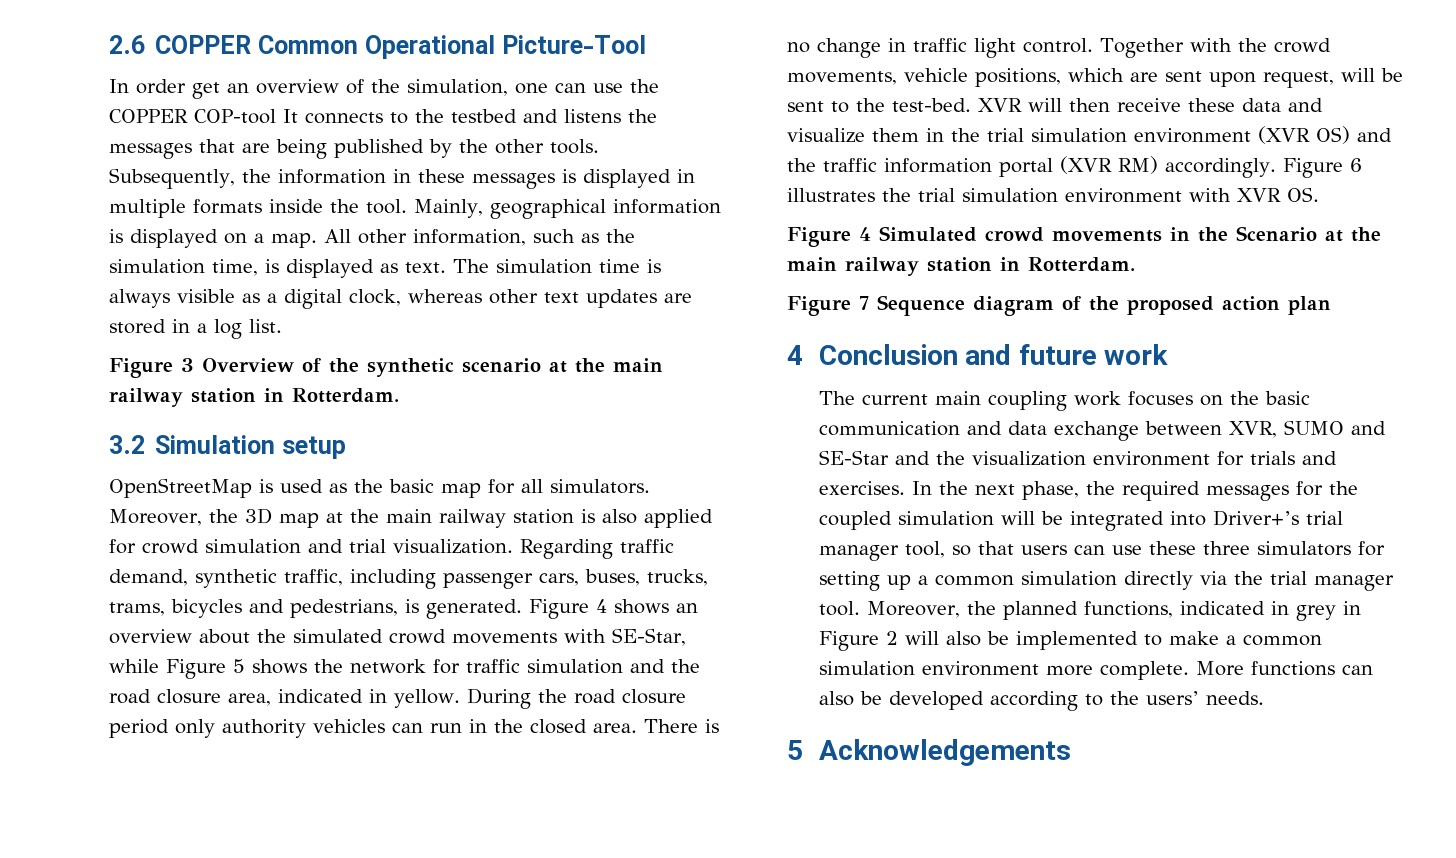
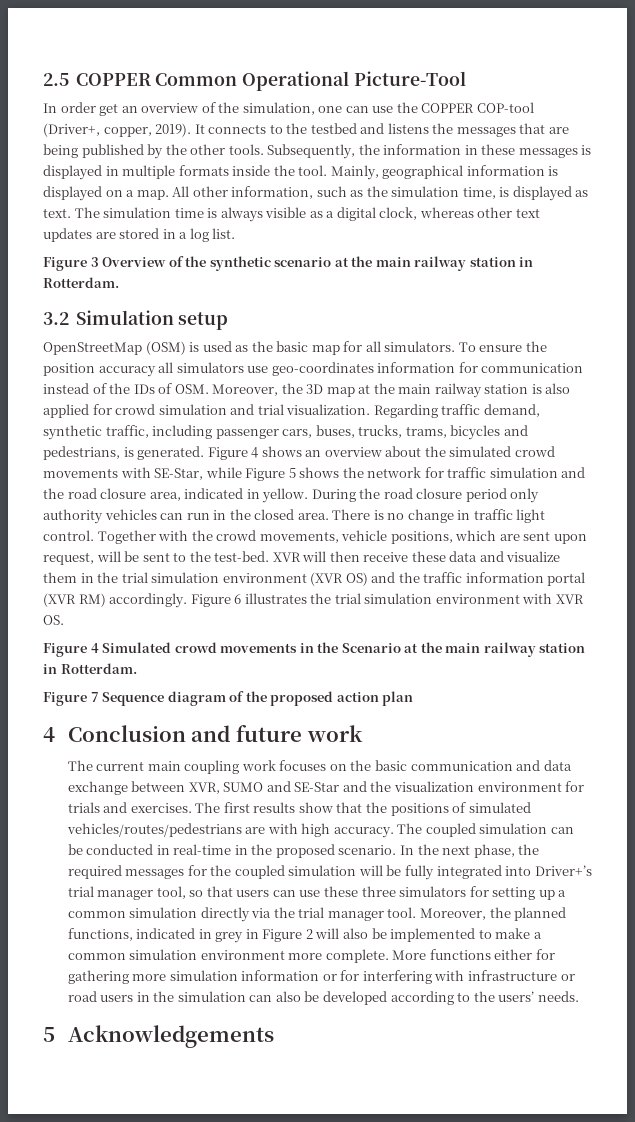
- 2.6 COPPER Common Operational Picture-Tool
+ 2.5 COPPER Common Operational Picture-Tool
- In order get an overview of the simulation, one can use the COPPER COP-tool It connects to the testbed and listens the messages that are being published by the other tools.
+ In order get an overview of the simulation, one can use the COPPER COP-tool (Driver+, copper, 2019). It connects to the testbed and listens the messages that are being published by the other tools.
- OpenStreetMap is used as the basic map for all simulators.
+ OpenStreetMap (OSM) is used as the basic map for all simulators.
- Moreover, the 3D map at the main railway station is also applied for crowd simulation and trial visualization.
+ To ensure the position accuracy all simulators use geo-coordinates information for communication instead of the IDs of OSM. Moreover, the 3D map at the main railway station is also applied for crowd simulation and trial visualization.
+ The first results show that the positions of simulated vehicles/routes/pedestrians are with high accuracy. The coupled simulation can be conducted in real-time in the proposed scenario.
- In the next phase, the required messages for the coupled simulation will be integrated into Driver+’s trial manager tool, so that users can use these three simulators for setting up a common simulation directly via the trial manager tool.
+ In the next phase, the required messages for the coupled simulation will be fully integrated into Driver+’s trial manager tool, so that users can use these three simulators for setting up a common simulation directly via the trial manager tool.
- More functions can also be developed according to the users’ needs.
+ More functions either for gathering more simulation information or for interfering with infrastructure or road users in the simulation can also be developed according to the users’ needs.

